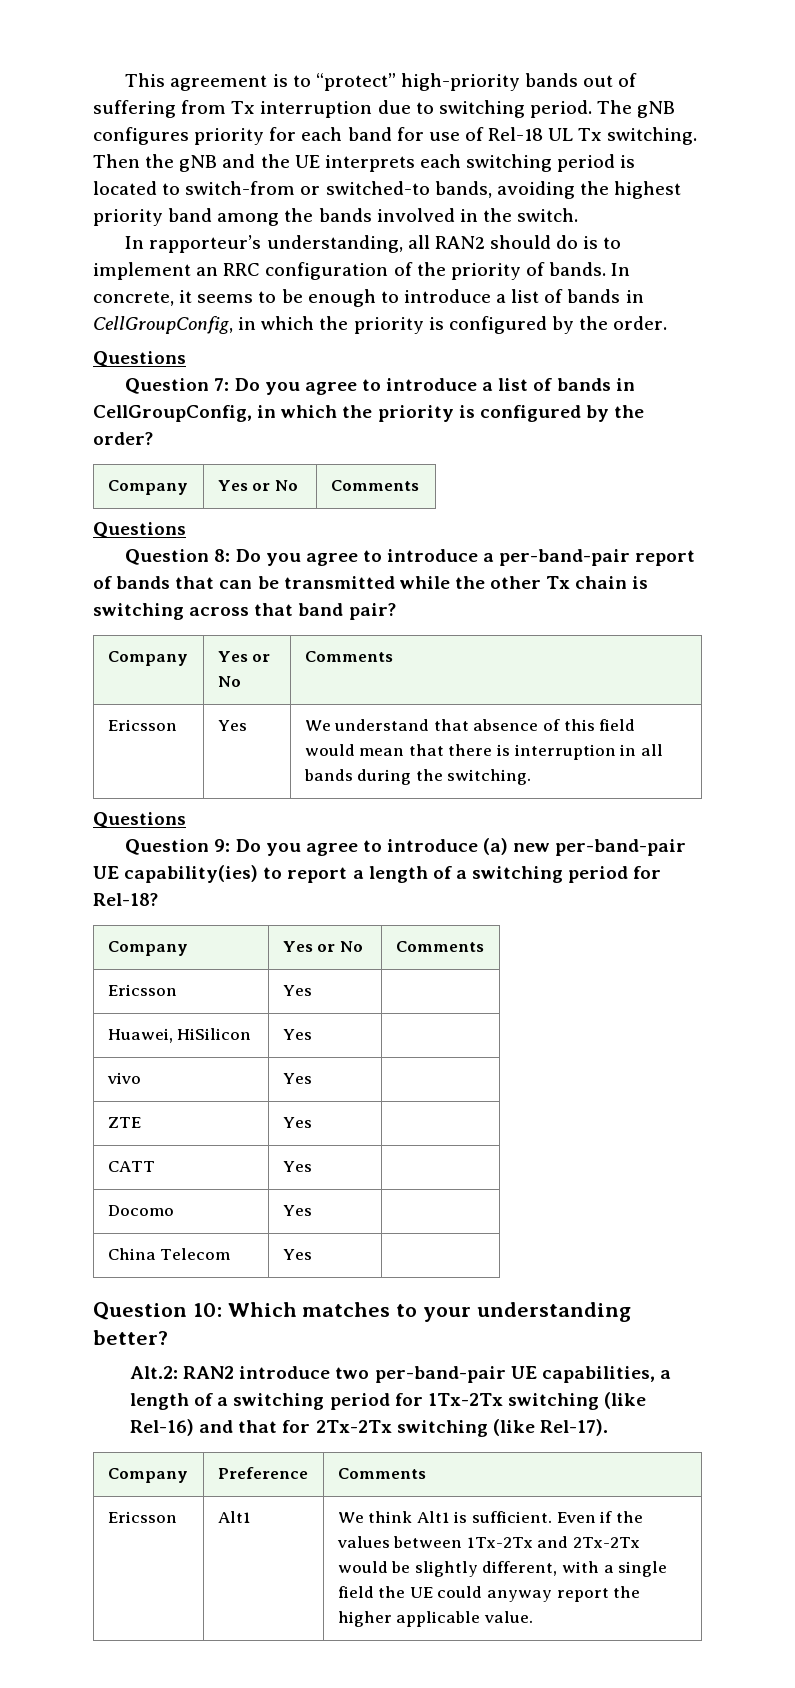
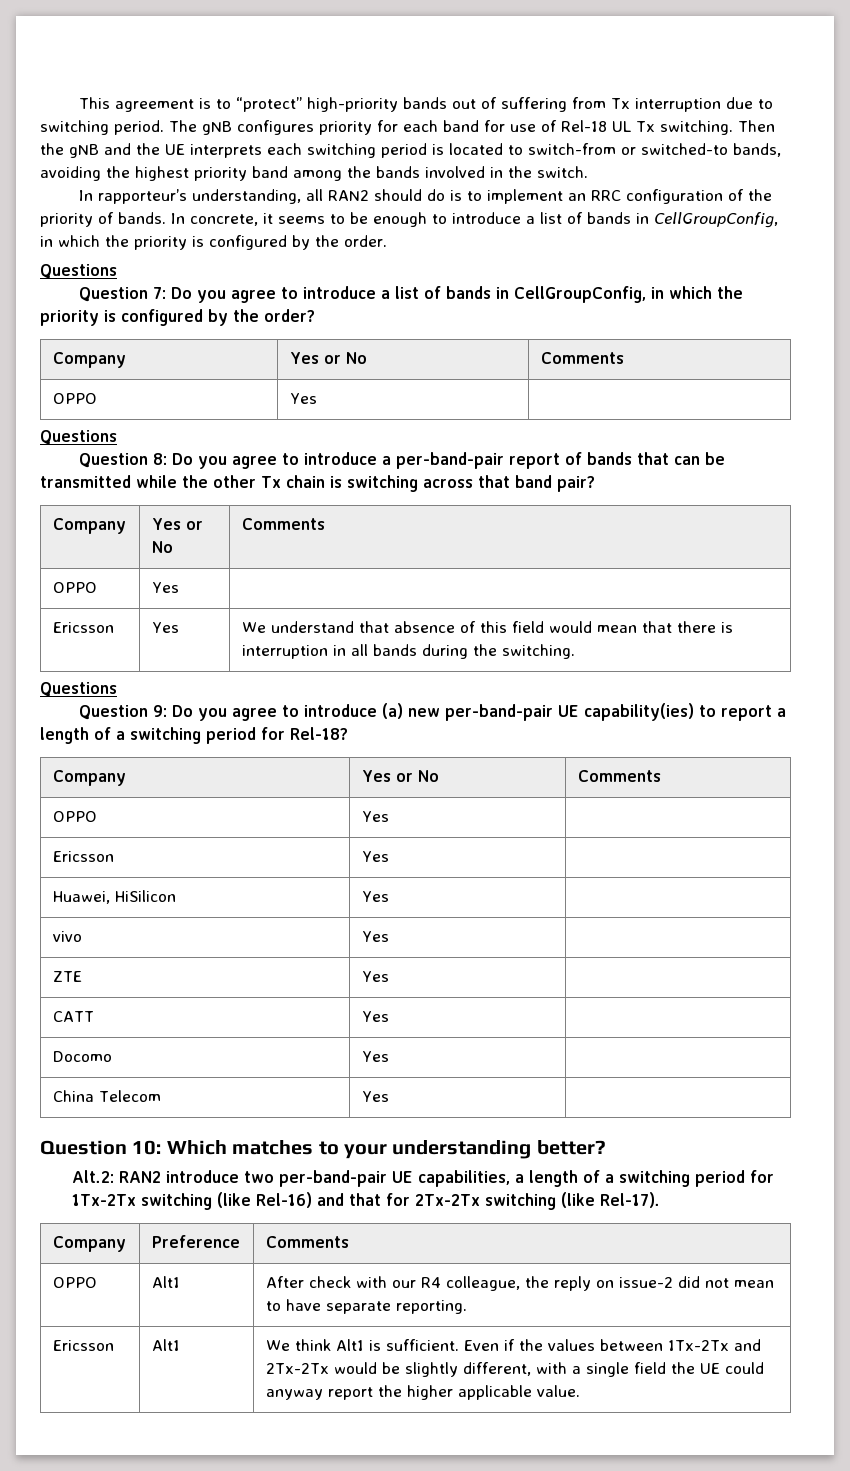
  Question 7: Do you agree to introduce a list of bands in CellGroupConfig, in which the priority is configured by the order?
  Company | Yes or No | Comments
+ OPPO | Yes |
  Question 8: Do you agree to introduce a per-band-pair report of bands that can be transmitted while the other Tx chain is switching across that band pair?
  Company | Yes or No | Comments
+ OPPO | Yes |
  Question 9: Do you agree to introduce (a) new per-band-pair UE capability(ies) to report a length of a switching period for Rel-18?
  Company | Yes or No | Comments
+ OPPO | Yes |
+ OPPO | Alt1 | After check with our R4 colleague, the reply on issue-2 did not mean to have separate reporting.

